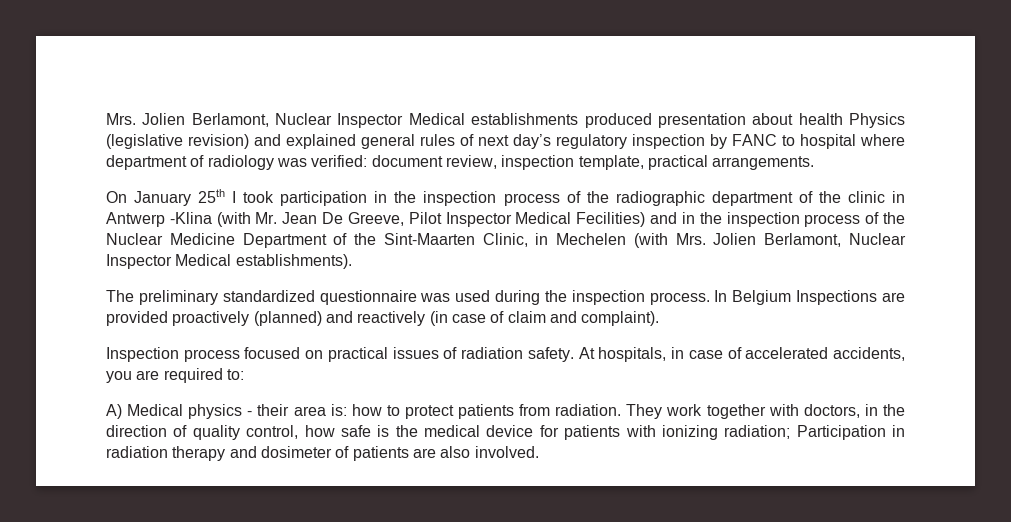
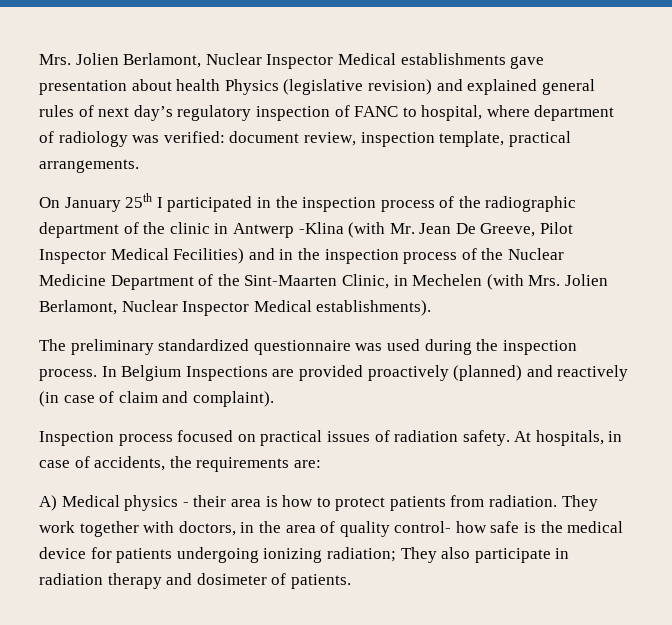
- Mrs. Jolien Berlamont, Nuclear Inspector Medical establishments produced presentation about health Physics (legislative revision) and explained general rules of next day’s regulatory inspection by FANC to hospital where department of radiology was verified: document review, inspection template, practical arrangements.
+ Mrs. Jolien Berlamont, Nuclear Inspector Medical establishments gave presentation about health Physics (legislative revision) and explained general rules of next day’s regulatory inspection of FANC to hospital, where department of radiology was verified: document review, inspection template, practical arrangements.
- On January 25th I took participation in the inspection process of the radiographic department of the clinic in Antwerp -Klina (with Mr. Jean De Greeve, Pilot Inspector Medical Fecilities) and in the inspection process of the Nuclear Medicine Department of the Sint-Maarten Clinic, in Mechelen (with Mrs. Jolien Berlamont, Nuclear Inspector Medical establishments).
+ On January 25th I participated in the inspection process of the radiographic department of the clinic in Antwerp -Klina (with Mr. Jean De Greeve, Pilot Inspector Medical Fecilities) and in the inspection process of the Nuclear Medicine Department of the Sint-Maarten Clinic, in Mechelen (with Mrs. Jolien Berlamont, Nuclear Inspector Medical establishments).
- At hospitals, in case of accelerated accidents, you are required to:
+ At hospitals, in case of accidents, the requirements are:
- A) Medical physics - their area is: how to protect patients from radiation.
+ A) Medical physics - their area is how to protect patients from radiation.
- They work together with doctors, in the direction of quality control, how safe is the medical device for patients with ionizing radiation; Participation in radiation therapy and dosimeter of patients are also involved.
+ They work together with doctors, in the area of quality control- how safe is the medical device for patients undergoing ionizing radiation; They also participate in radiation therapy and dosimeter of patients.

